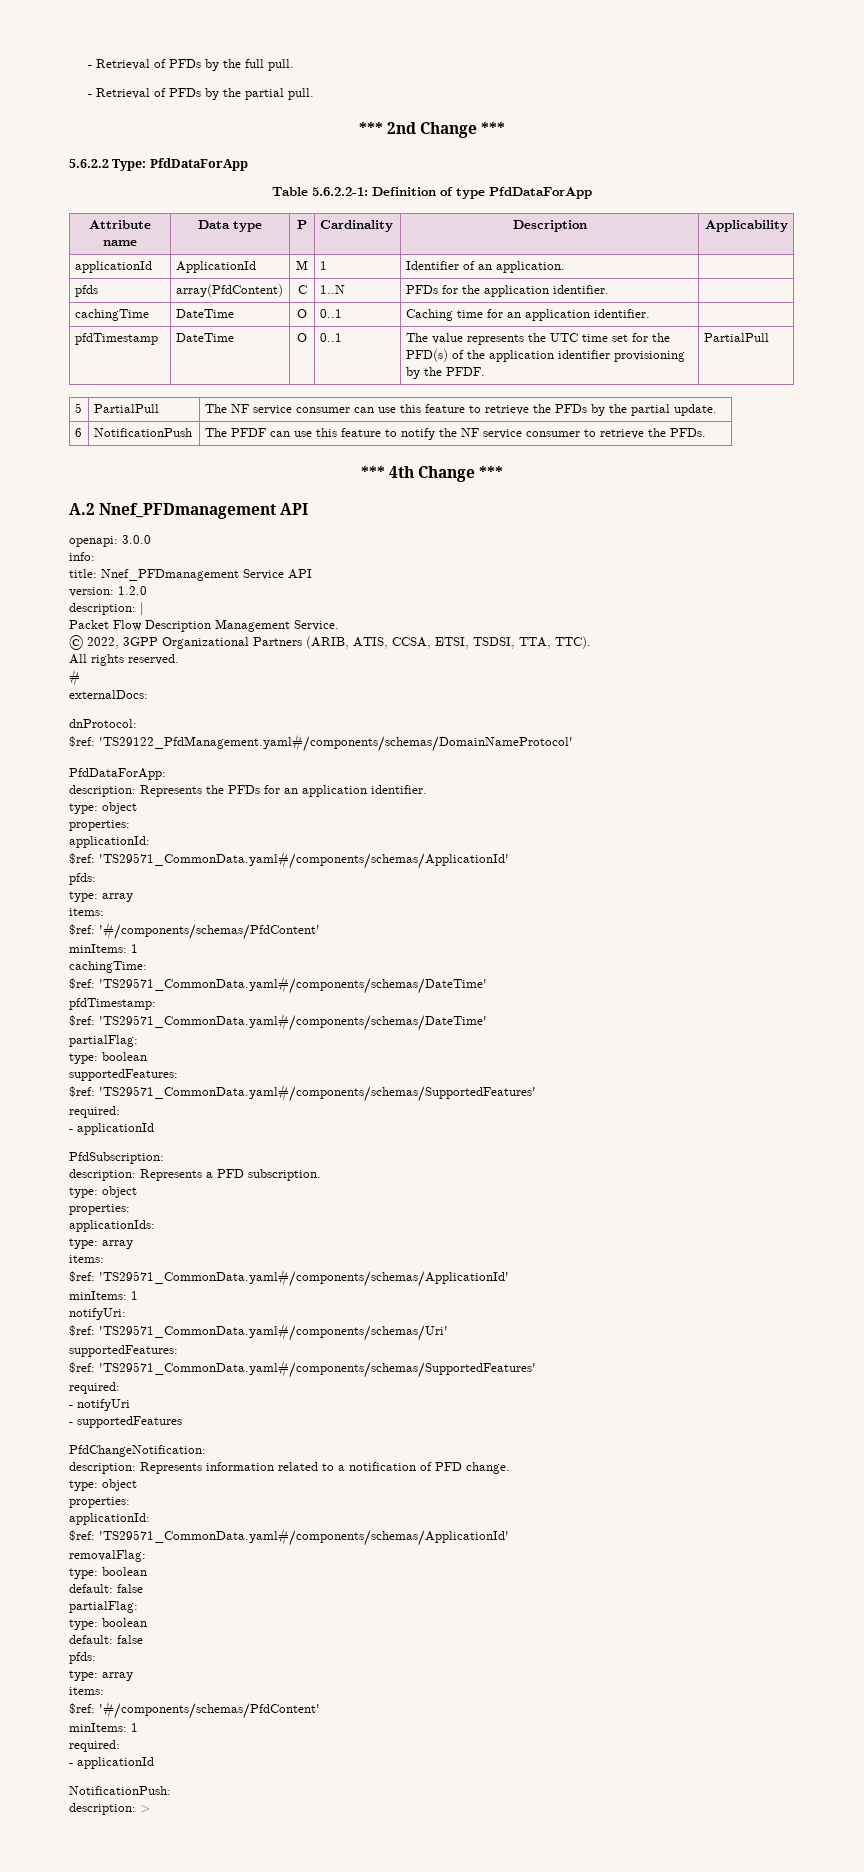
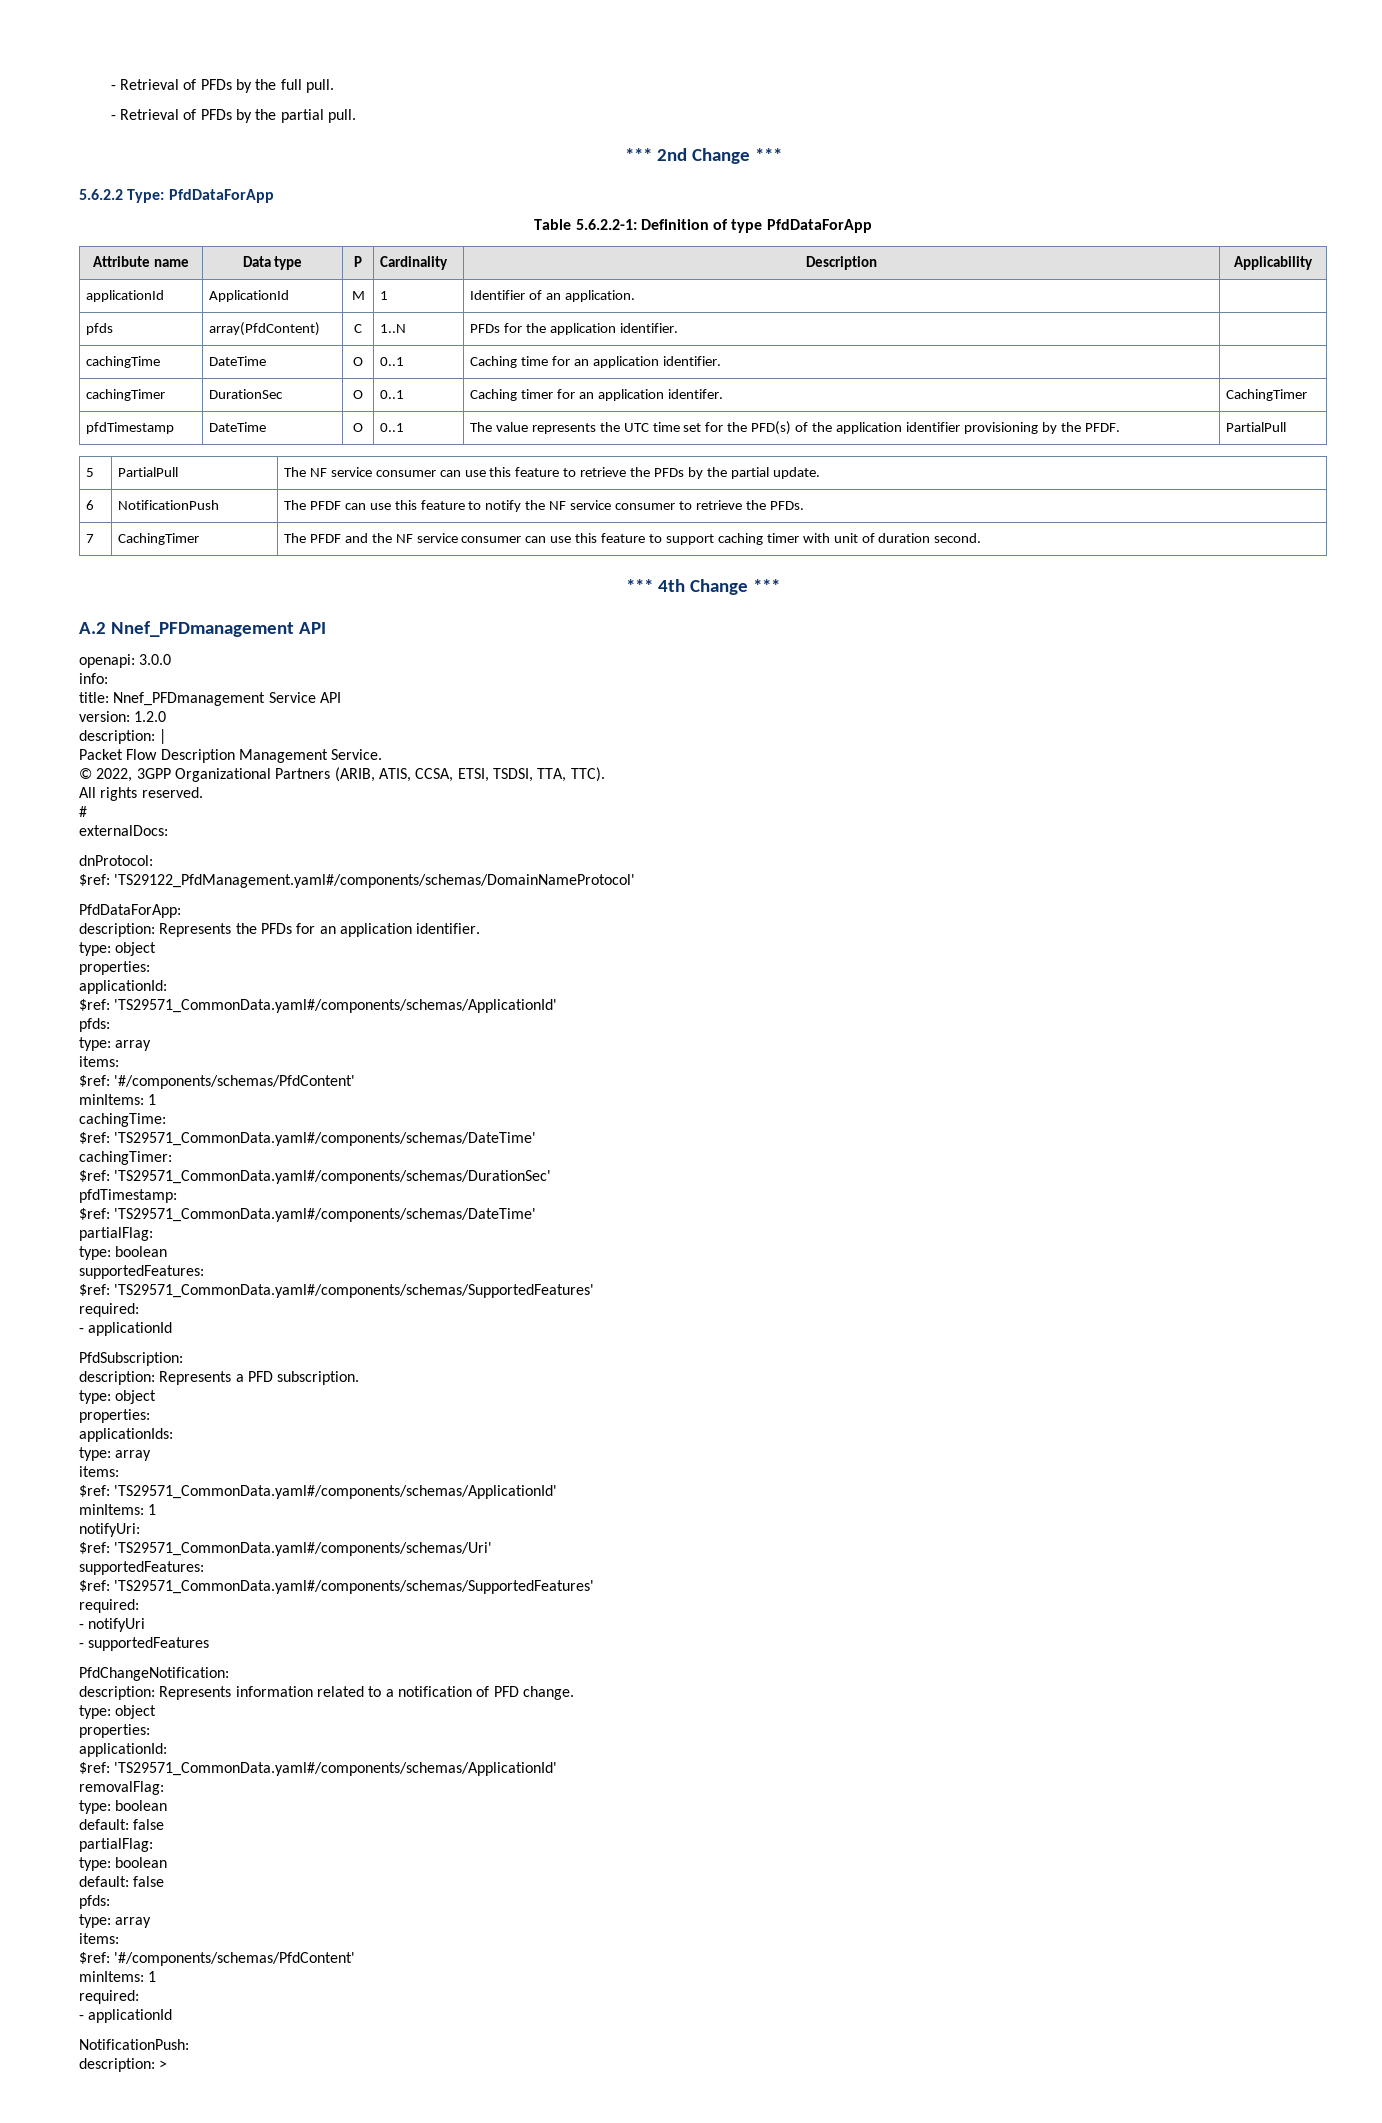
+ cachingTimer | DurationSec | O | 0..1 | Caching timer for an application identifer. | CachingTimer
+ 7 | CachingTimer | The PFDF and the NF service consumer can use this feature to support caching timer with unit of duration second.
+ cachingTimer:
+ $ref: 'TS29571_CommonData.yaml#/components/schemas/DurationSec'

